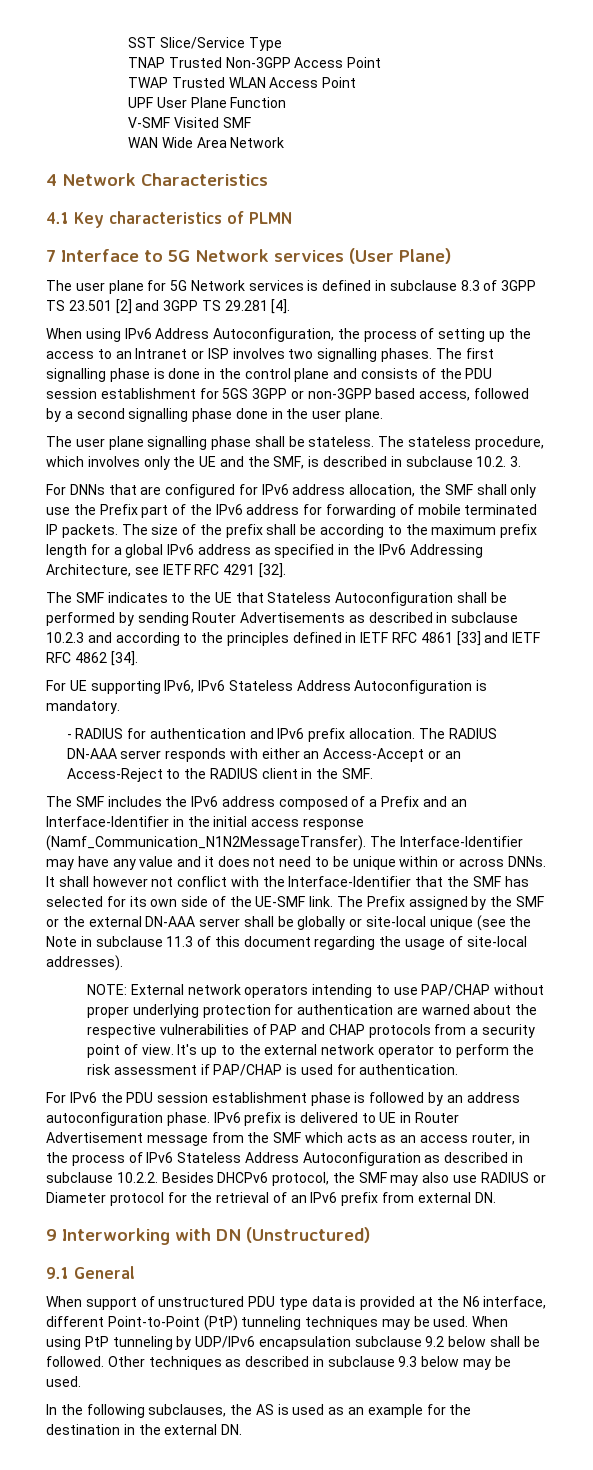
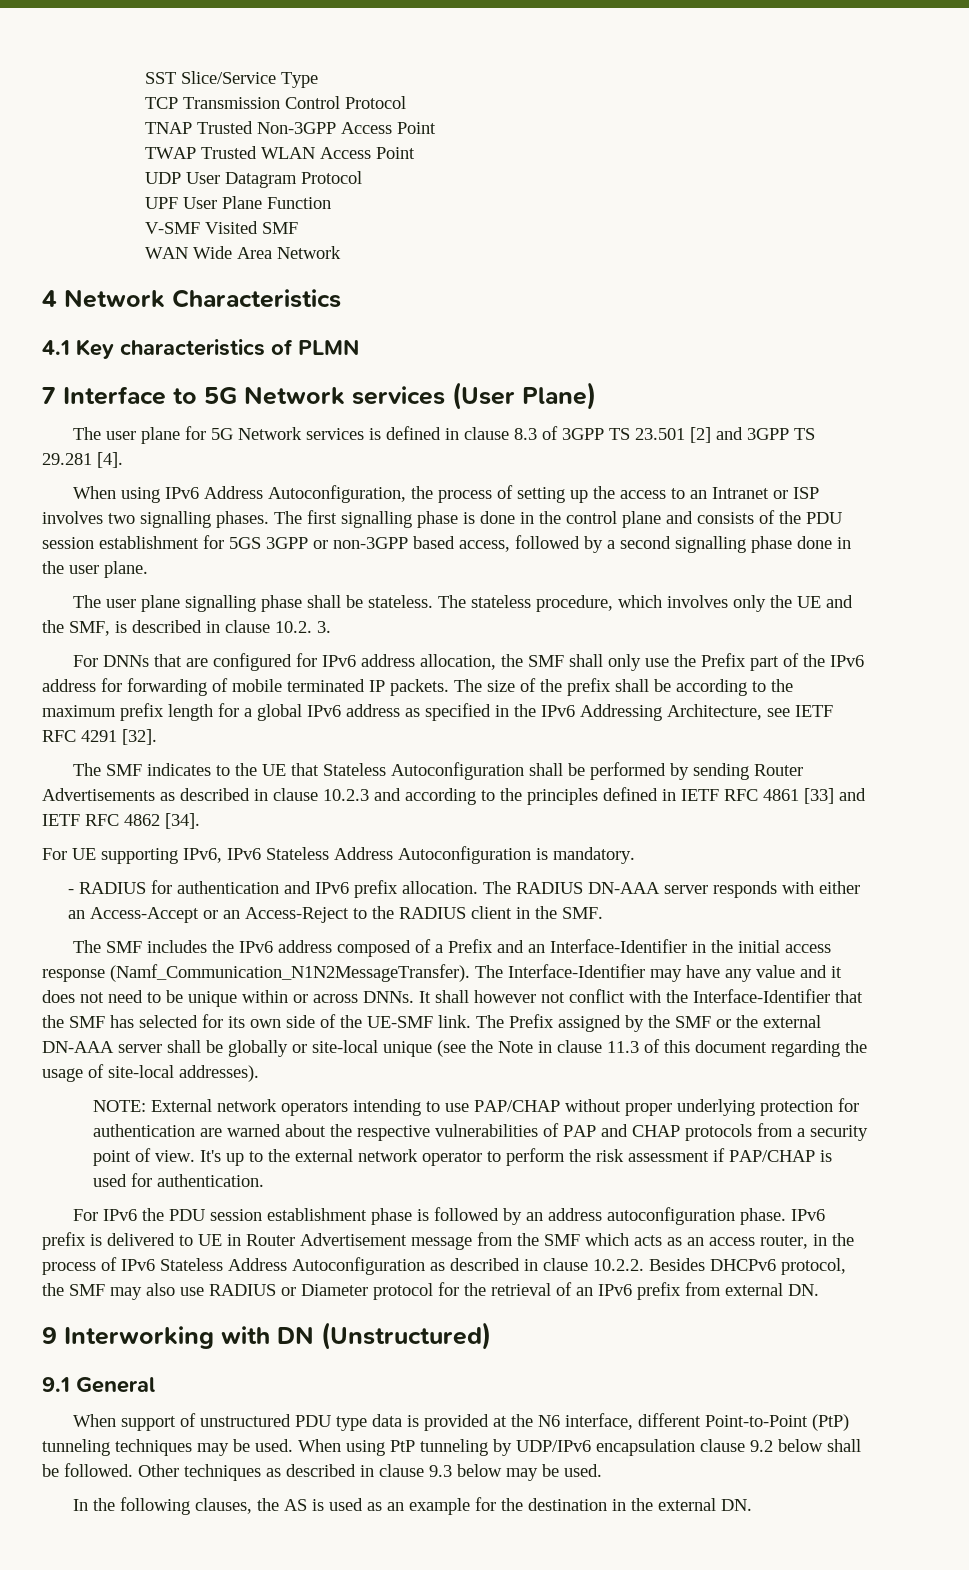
+ TCP Transmission Control Protocol
+ UDP User Datagram Protocol
- The user plane for 5G Network services is defined in subclause 8.3 of 3GPP TS 23.501 [2] and 3GPP TS 29.281 [4].
+ The user plane for 5G Network services is defined in clause 8.3 of 3GPP TS 23.501 [2] and 3GPP TS 29.281 [4].
- The stateless procedure, which involves only the UE and the SMF, is described in subclause 10.2. 3.
+ The stateless procedure, which involves only the UE and the SMF, is described in clause 10.2. 3.
- The SMF indicates to the UE that Stateless Autoconfiguration shall be performed by sending Router Advertisements as described in subclause 10.2.3 and according to the principles defined in IETF RFC 4861 [33] and IETF RFC 4862 [34].
+ The SMF indicates to the UE that Stateless Autoconfiguration shall be performed by sending Router Advertisements as described in clause 10.2.3 and according to the principles defined in IETF RFC 4861 [33] and IETF RFC 4862 [34].
- The Prefix assigned by the SMF or the external DN-AAA server shall be globally or site-local unique (see the Note in subclause 11.3 of this document regarding the usage of site-local addresses).
+ The Prefix assigned by the SMF or the external DN-AAA server shall be globally or site-local unique (see the Note in clause 11.3 of this document regarding the usage of site-local addresses).
- IPv6 prefix is delivered to UE in Router Advertisement message from the SMF which acts as an access router, in the process of IPv6 Stateless Address Autoconfiguration as described in subclause 10.2.2. Besides DHCPv6 protocol, the SMF may also use RADIUS or Diameter protocol for the retrieval of an IPv6 prefix from external DN.
+ IPv6 prefix is delivered to UE in Router Advertisement message from the SMF which acts as an access router, in the process of IPv6 Stateless Address Autoconfiguration as described in clause 10.2.2. Besides DHCPv6 protocol, the SMF may also use RADIUS or Diameter protocol for the retrieval of an IPv6 prefix from external DN.
- When using PtP tunneling by UDP/IPv6 encapsulation subclause 9.2 below shall be followed.
+ When using PtP tunneling by UDP/IPv6 encapsulation clause 9.2 below shall be followed.
- Other techniques as described in subclause 9.3 below may be used.
+ Other techniques as described in clause 9.3 below may be used.
- In the following subclauses, the AS is used as an example for the destination in the external DN.
+ In the following clauses, the AS is used as an example for the destination in the external DN.

